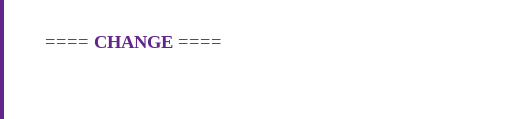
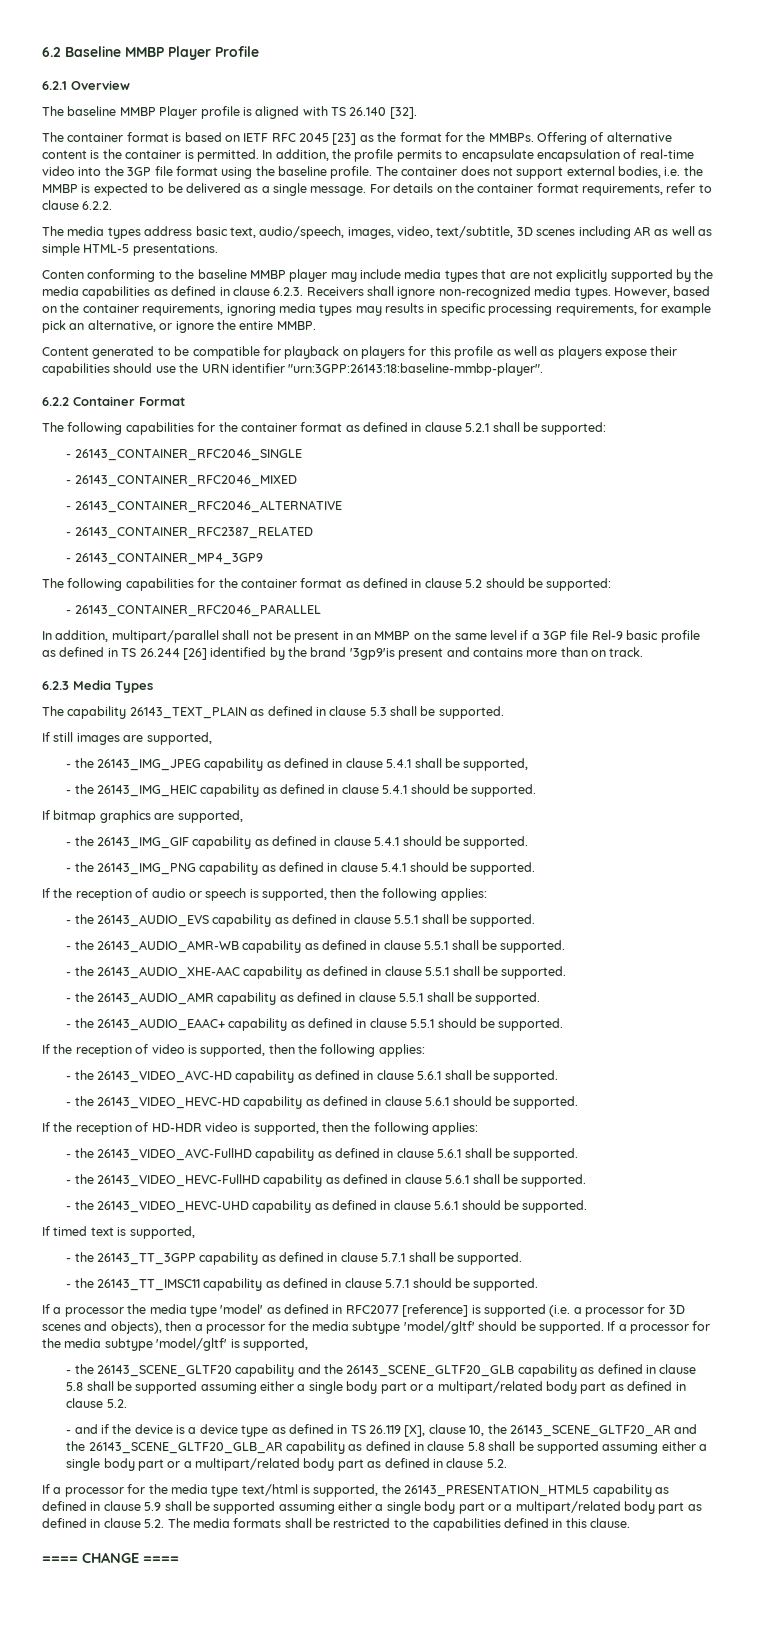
+ 6.2 Baseline MMBP Player Profile
+ 6.2.1 Overview
+ The baseline MMBP Player profile is aligned with TS 26.140 [32].
+ The container format is based on IETF RFC 2045 [23] as the format for the MMBPs. Offering of alternative content is the container is permitted. In addition, the profile permits to encapsulate encapsulation of real-time video into the 3GP file format using the baseline profile. The container does not support external bodies, i.e. the MMBP is expected to be delivered as a single message. For details on the container format requirements, refer to clause 6.2.2.
+ The media types address basic text, audio/speech, images, video, text/subtitle, 3D scenes including AR as well as simple HTML-5 presentations.
+ Conten conforming to the baseline MMBP player may include media types that are not explicitly supported by the media capabilities as defined in clause 6.2.3. Receivers shall ignore non-recognized media types. However, based on the container requirements, ignoring media types may results in specific processing requirements, for example pick an alternative, or ignore the entire MMBP.
+ Content generated to be compatible for playback on players for this profile as well as players expose their capabilities should use the URN identifier "urn:3GPP:26143:18:baseline-mmbp-player".
+ 6.2.2 Container Format
+ The following capabilities for the container format as defined in clause 5.2.1 shall be supported:
+ - 26143_CONTAINER_RFC2046_SINGLE
+ - 26143_CONTAINER_RFC2046_MIXED
+ - 26143_CONTAINER_RFC2046_ALTERNATIVE
+ - 26143_CONTAINER_RFC2387_RELATED
+ - 26143_CONTAINER_MP4_3GP9
+ The following capabilities for the container format as defined in clause 5.2 should be supported:
+ - 26143_CONTAINER_RFC2046_PARALLEL
+ In addition, multipart/parallel shall not be present in an MMBP on the same level if a 3GP file Rel-9 basic profile as defined in TS 26.244 [26] identified by the brand '3gp9'is present and contains more than on track.
+ 6.2.3 Media Types
+ The capability 26143_TEXT_PLAIN as defined in clause 5.3 shall be supported.
+ If still images are supported,
+ - the 26143_IMG_JPEG capability as defined in clause 5.4.1 shall be supported,
+ - the 26143_IMG_HEIC capability as defined in clause 5.4.1 should be supported.
+ If bitmap graphics are supported,
+ - the 26143_IMG_GIF capability as defined in clause 5.4.1 should be supported.
+ - the 26143_IMG_PNG capability as defined in clause 5.4.1 should be supported.
+ If the reception of audio or speech is supported, then the following applies:
+ - the 26143_AUDIO_EVS capability as defined in clause 5.5.1 shall be supported.
+ - the 26143_AUDIO_AMR-WB capability as defined in clause 5.5.1 shall be supported.
+ - the 26143_AUDIO_XHE-AAC capability as defined in clause 5.5.1 shall be supported.
+ - the 26143_AUDIO_AMR capability as defined in clause 5.5.1 shall be supported.
+ - the 26143_AUDIO_EAAC+ capability as defined in clause 5.5.1 should be supported.
+ If the reception of video is supported, then the following applies:
+ - the 26143_VIDEO_AVC-HD capability as defined in clause 5.6.1 shall be supported.
+ - the 26143_VIDEO_HEVC-HD capability as defined in clause 5.6.1 should be supported.
+ If the reception of HD-HDR video is supported, then the following applies:
+ - the 26143_VIDEO_AVC-FullHD capability as defined in clause 5.6.1 shall be supported.
+ - the 26143_VIDEO_HEVC-FullHD capability as defined in clause 5.6.1 shall be supported.
+ - the 26143_VIDEO_HEVC-UHD capability as defined in clause 5.6.1 should be supported.
+ If timed text is supported,
+ - the 26143_TT_3GPP capability as defined in clause 5.7.1 shall be supported.
+ - the 26143_TT_IMSC11 capability as defined in clause 5.7.1 should be supported.
+ If a processor the media type 'model' as defined in RFC2077 [reference] is supported (i.e. a processor for 3D scenes and objects), then a processor for the media subtype 'model/gltf' should be supported. If a processor for the media subtype 'model/gltf' is supported,
+ - the 26143_SCENE_GLTF20 capability and the 26143_SCENE_GLTF20_GLB capability as defined in clause 5.8 shall be supported assuming either a single body part or a multipart/related body part as defined in clause 5.2.
+ - and if the device is a device type as defined in TS 26.119 [X], clause 10, the 26143_SCENE_GLTF20_AR and the 26143_SCENE_GLTF20_GLB_AR capability as defined in clause 5.8 shall be supported assuming either a single body part or a multipart/related body part as defined in clause 5.2.
+ If a processor for the media type text/html is supported, the 26143_PRESENTATION_HTML5 capability as defined in clause 5.9 shall be supported assuming either a single body part or a multipart/related body part as defined in clause 5.2. The media formats shall be restricted to the capabilities defined in this clause.

